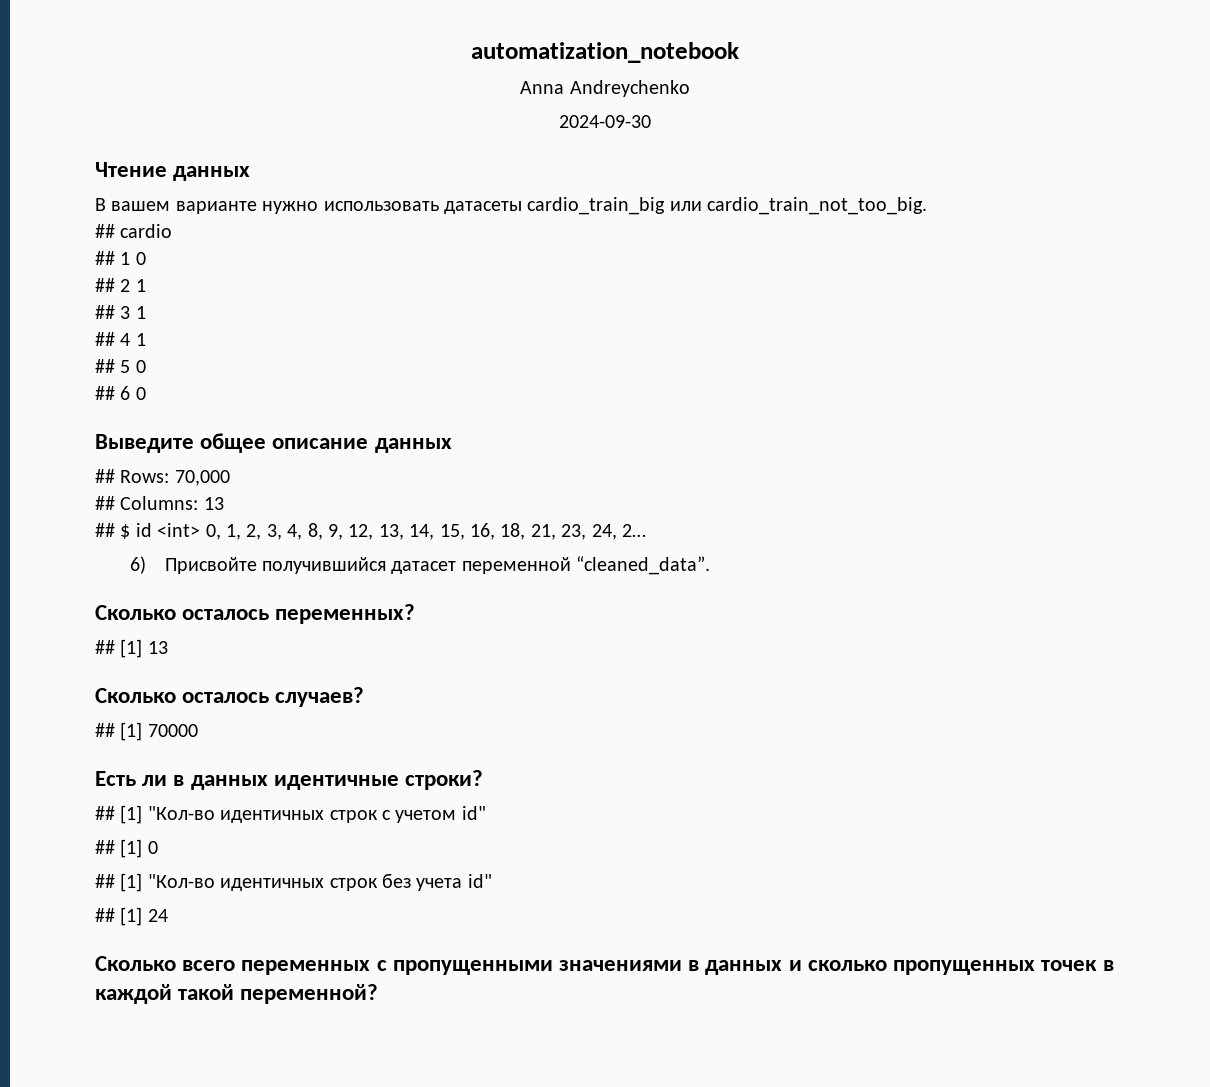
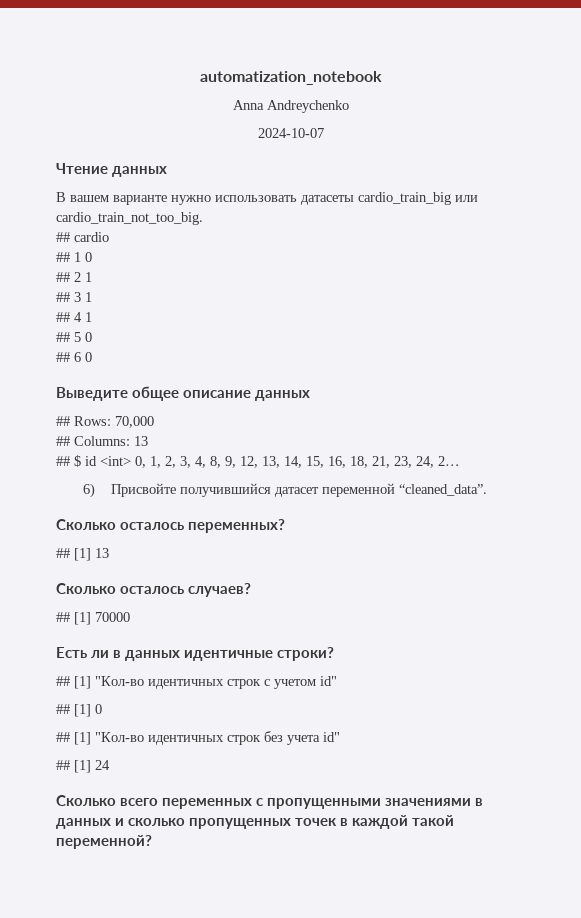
- 2024-09-30
+ 2024-10-07

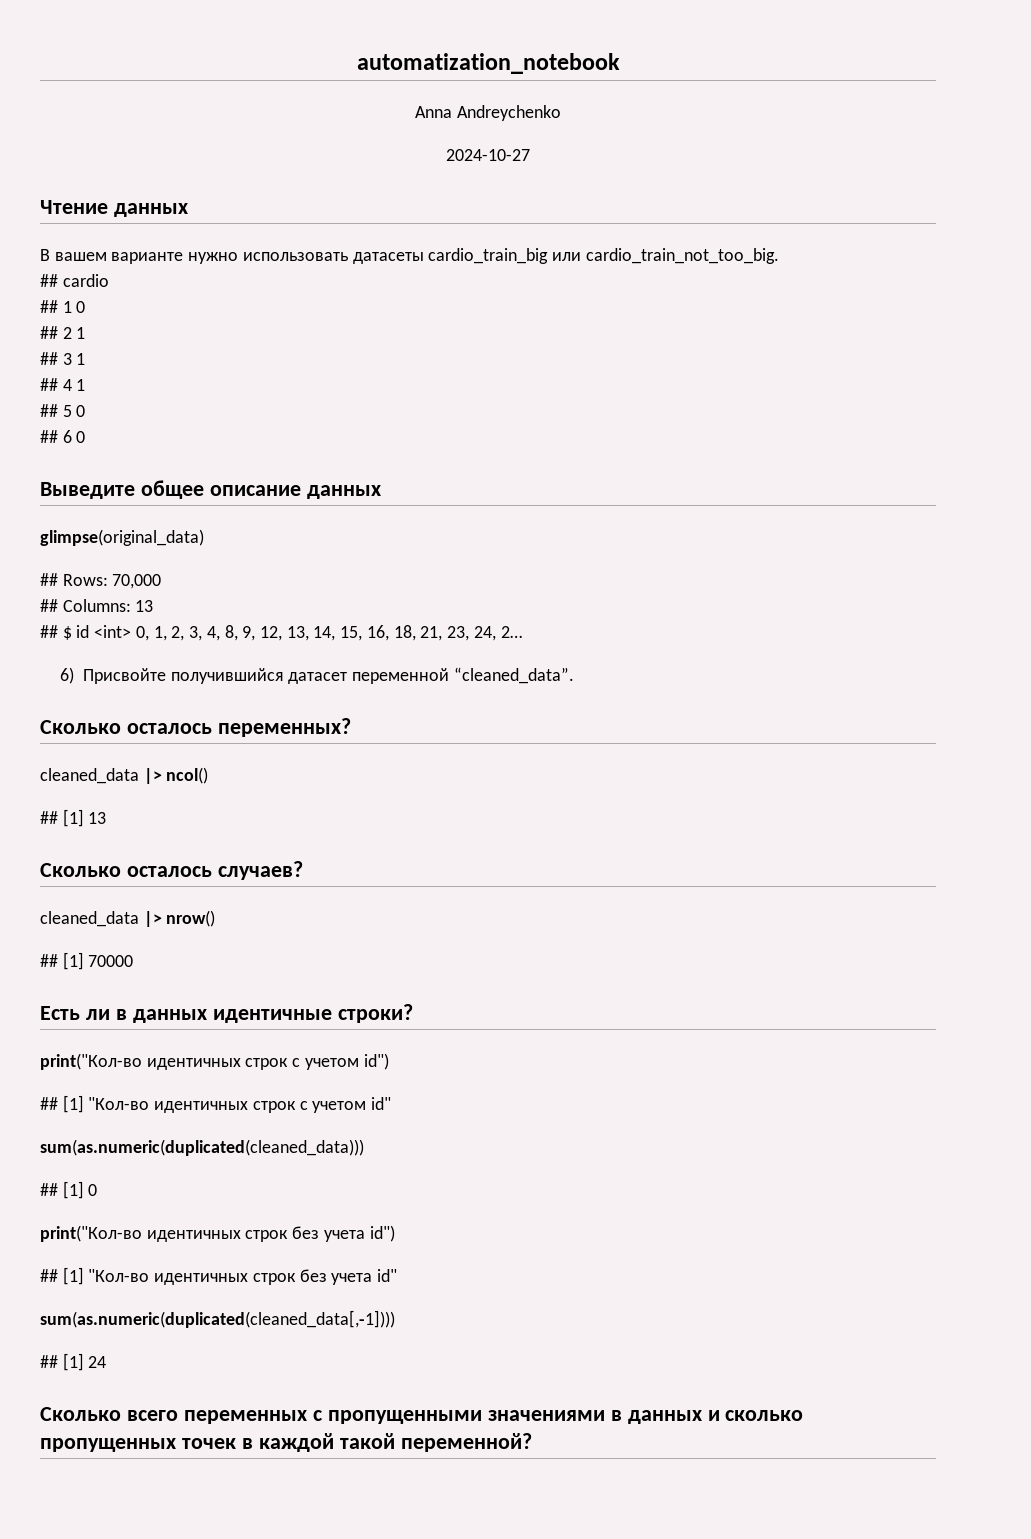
- 2024-10-07
+ 2024-10-27
+ glimpse(original_data)
+ cleaned_data |> ncol()
+ cleaned_data |> nrow()
+ print("Кол-во идентичных строк c учетом id")
+ sum(as.numeric(duplicated(cleaned_data)))
+ print("Кол-во идентичных строк без учета id")
+ sum(as.numeric(duplicated(cleaned_data[,-1])))

